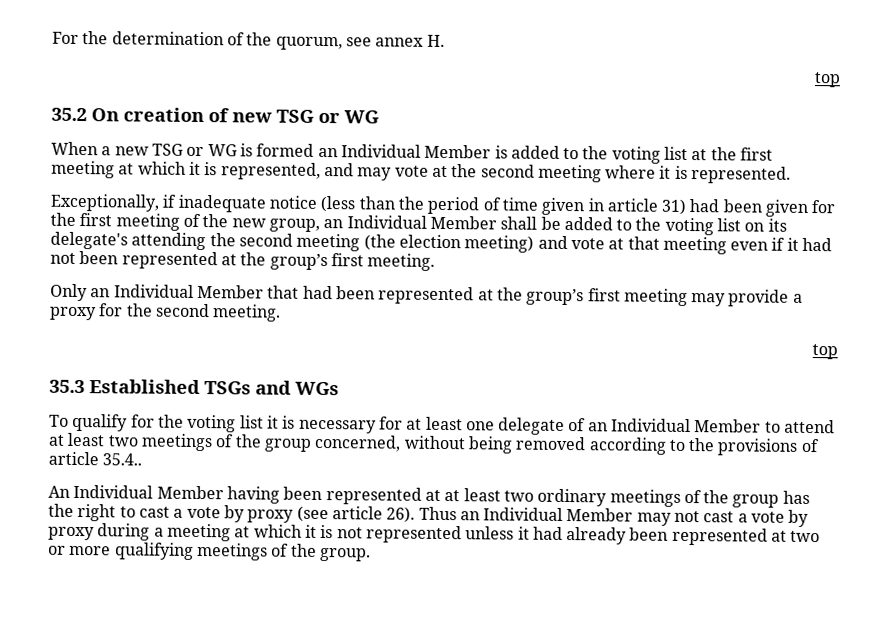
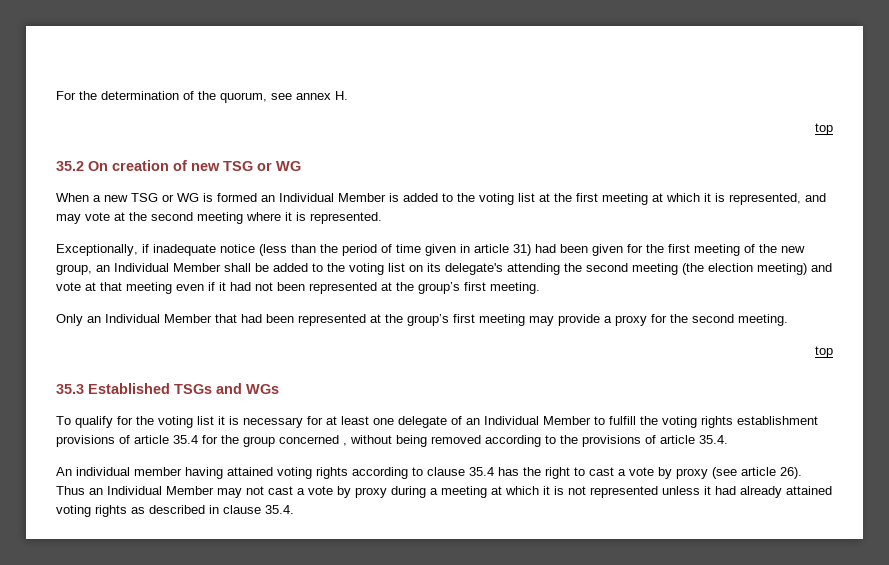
- To qualify for the voting list it is necessary for at least one delegate of an Individual Member to attend at least two meetings of the group concerned, without being removed according to the provisions of article 35.4..
+ To qualify for the voting list it is necessary for at least one delegate of an Individual Member to fulfill the voting rights establishment provisions of article 35.4 for the group concerned , without being removed according to the provisions of article 35.4.
- An Individual Member having been represented at at least two ordinary meetings of the group has the right to cast a vote by proxy (see article 26).
+ An individual member having attained voting rights according to clause 35.4 has the right to cast a vote by proxy (see article 26).
- Thus an Individual Member may not cast a vote by proxy during a meeting at which it is not represented unless it had already been represented at two or more qualifying meetings of the group.
+ Thus an Individual Member may not cast a vote by proxy during a meeting at which it is not represented unless it had already attained voting rights as described in clause 35.4.

